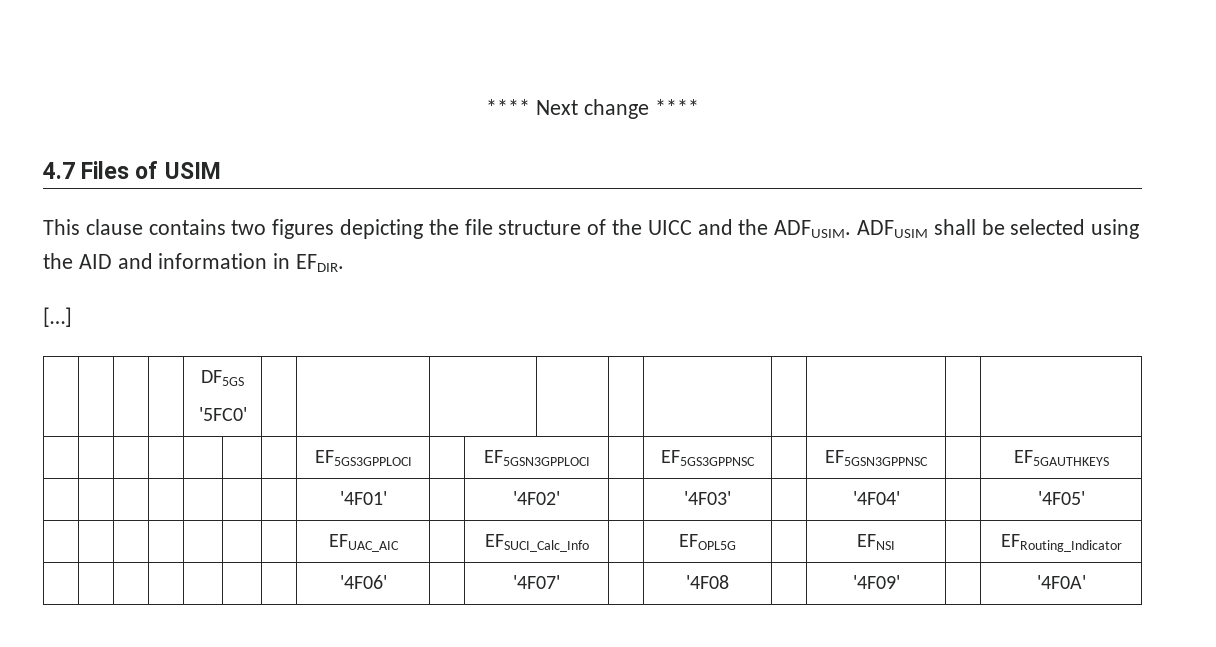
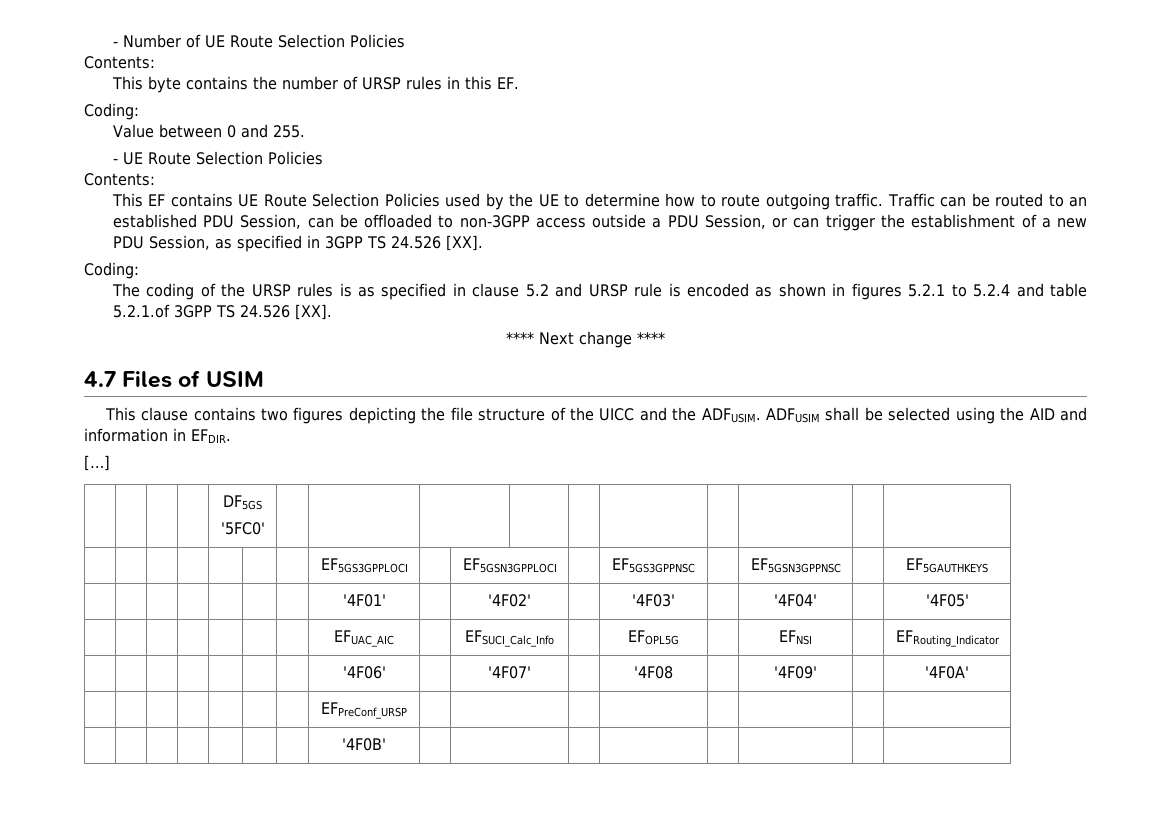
+ - Number of UE Route Selection Policies
+ Contents:
+ This byte contains the number of URSP rules in this EF.
+ Coding:
+ Value between 0 and 255.
+ - UE Route Selection Policies
+ Contents:
+ This EF contains UE Route Selection Policies used by the UE to determine how to route outgoing traffic. Traffic can be routed to an established PDU Session, can be offloaded to non-3GPP access outside a PDU Session, or can trigger the establishment of a new PDU Session, as specified in 3GPP TS 24.526 [XX].
+ Coding:
+ The coding of the URSP rules is as specified in clause 5.2 and URSP rule is encoded as shown in figures 5.2.1 to 5.2.4 and table 5.2.1.of 3GPP TS 24.526 [XX].
+ | | | | | | | EFPreConf_URSP | | | | | | | |
+ | | | | | | | '4F0B' | | | | | | | |

